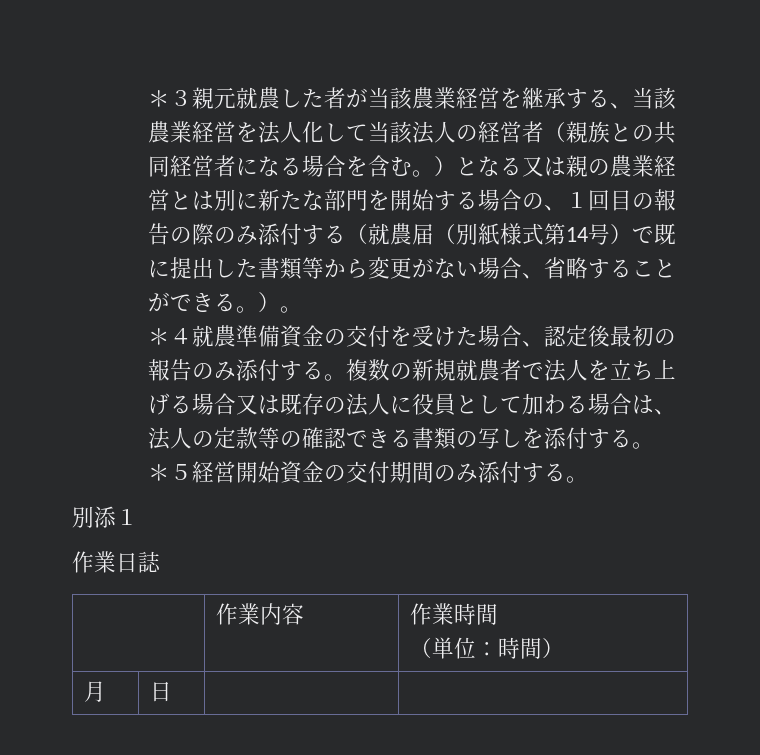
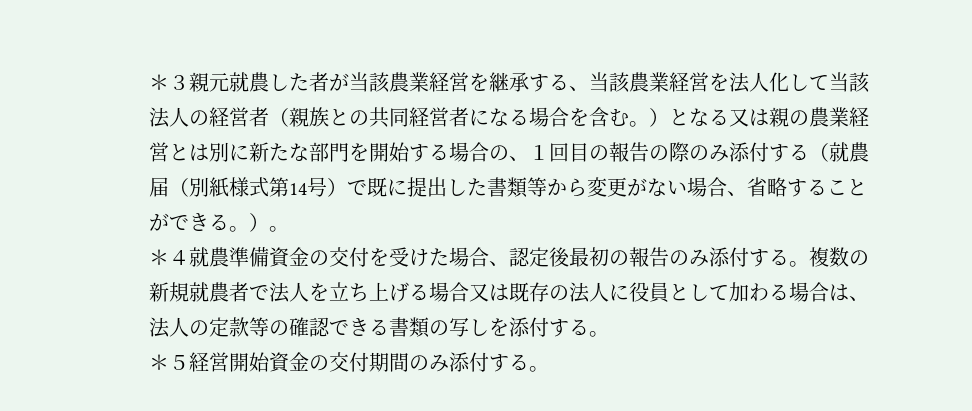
- 別添１
- 作業日誌
- | 作業内容 | 作業時間
- （単位：時間）
- 月 | 日 | |

